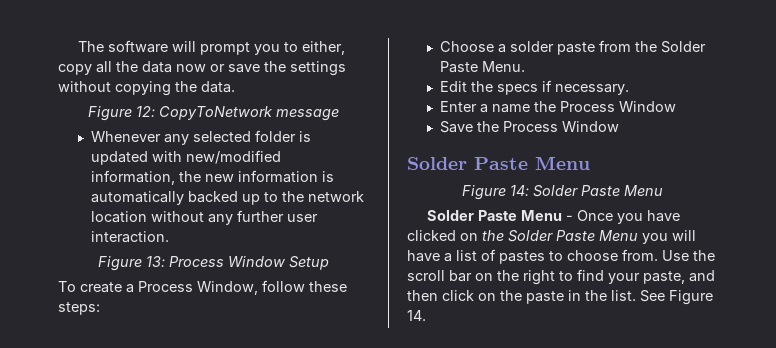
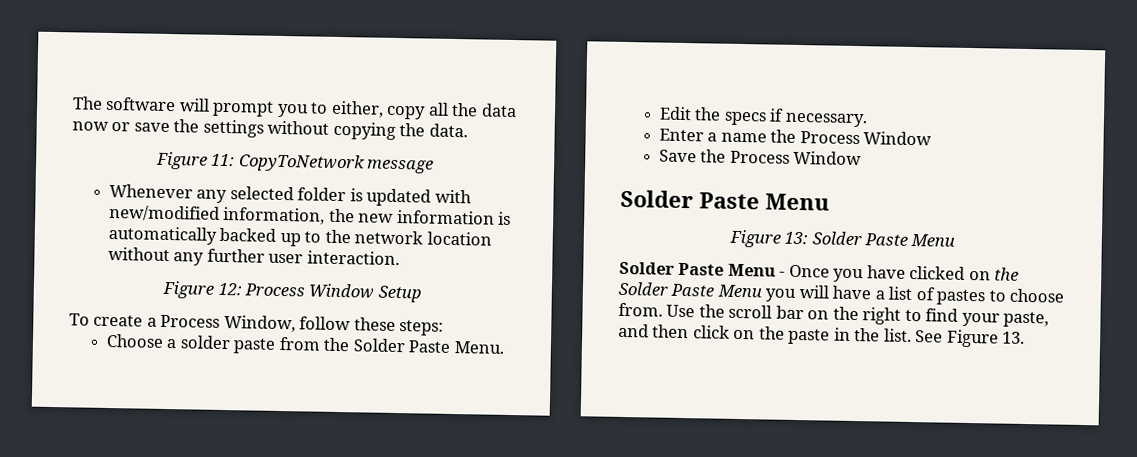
- Figure 12: CopyToNetwork message
+ Figure 11: CopyToNetwork message
- Figure 13: Process Window Setup
+ Figure 12: Process Window Setup
- Figure 14: Solder Paste Menu
+ Figure 13: Solder Paste Menu
- See Figure 14.
+ See Figure 13.

